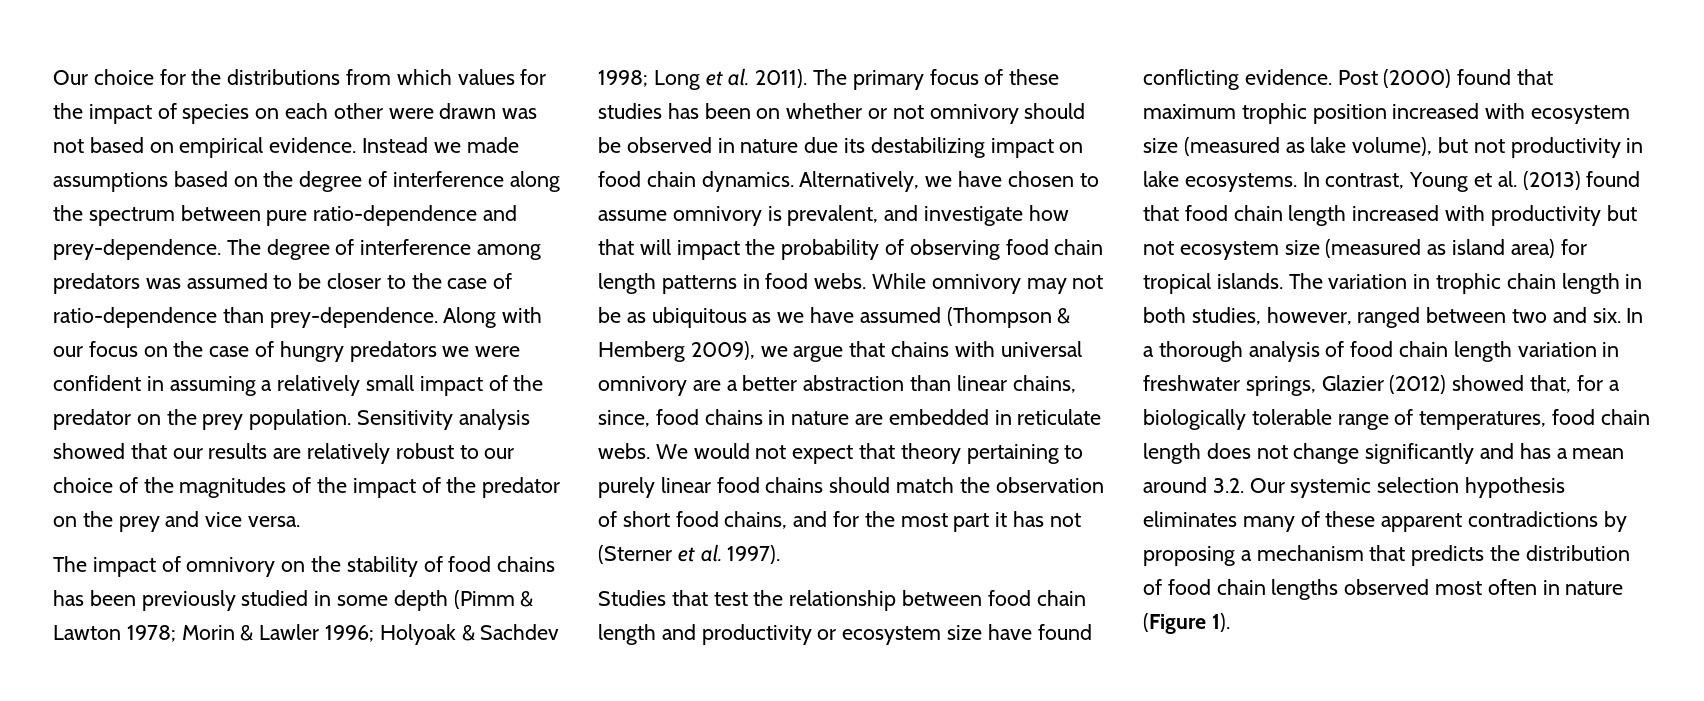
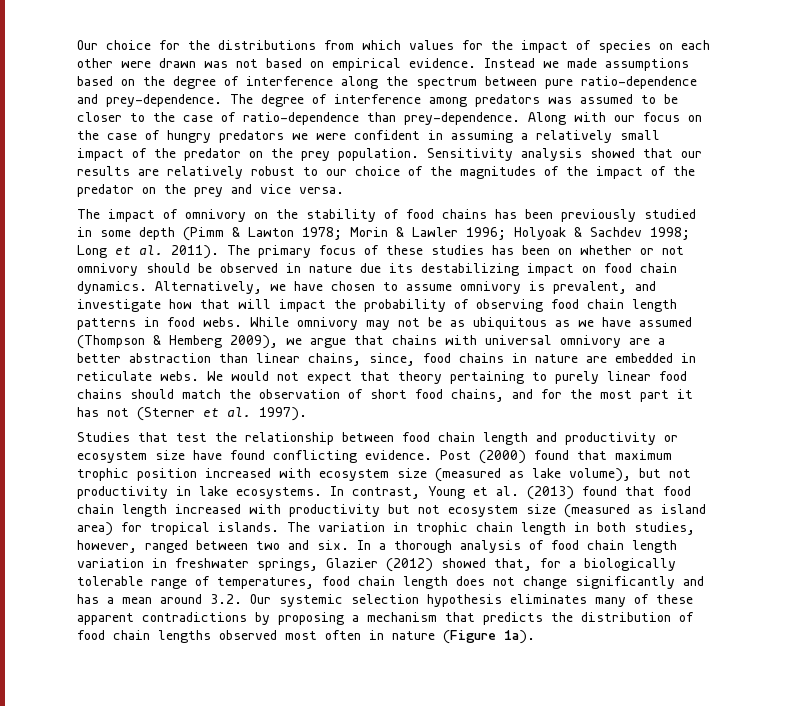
- In a thorough analysis of food chain length variation in freshwater springs, Glazier (2012) showed that, for a biologically tolerable range of temperatures, food chain length does not change significantly and has a mean around 3.2. Our systemic selection hypothesis eliminates many of these apparent contradictions by proposing a mechanism that predicts the distribution of food chain lengths observed most often in nature (Figure 1).
+ In a thorough analysis of food chain length variation in freshwater springs, Glazier (2012) showed that, for a biologically tolerable range of temperatures, food chain length does not change significantly and has a mean around 3.2. Our systemic selection hypothesis eliminates many of these apparent contradictions by proposing a mechanism that predicts the distribution of food chain lengths observed most often in nature (Figure 1a).

